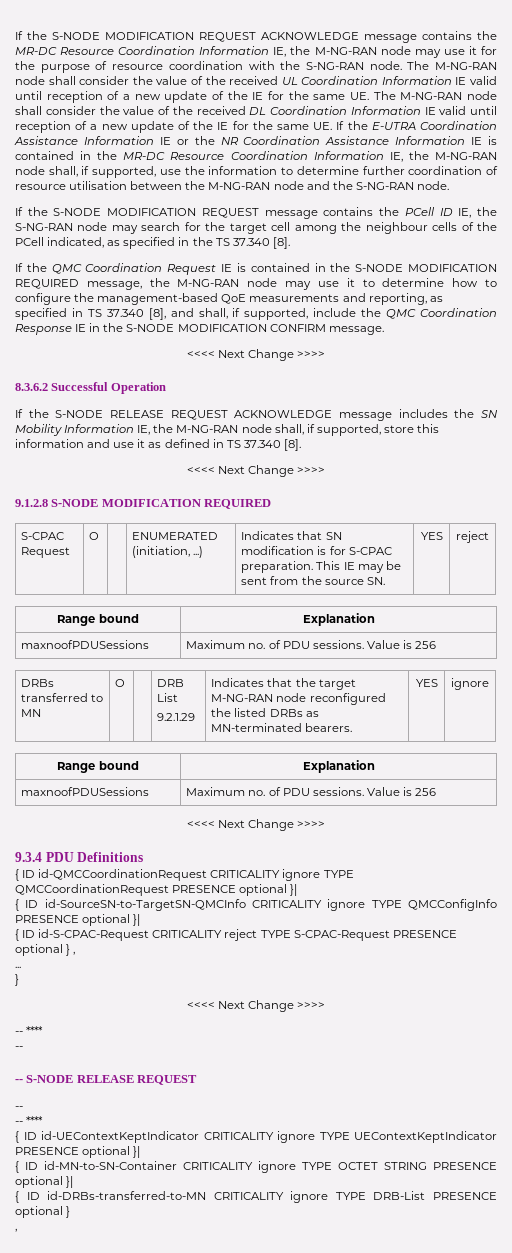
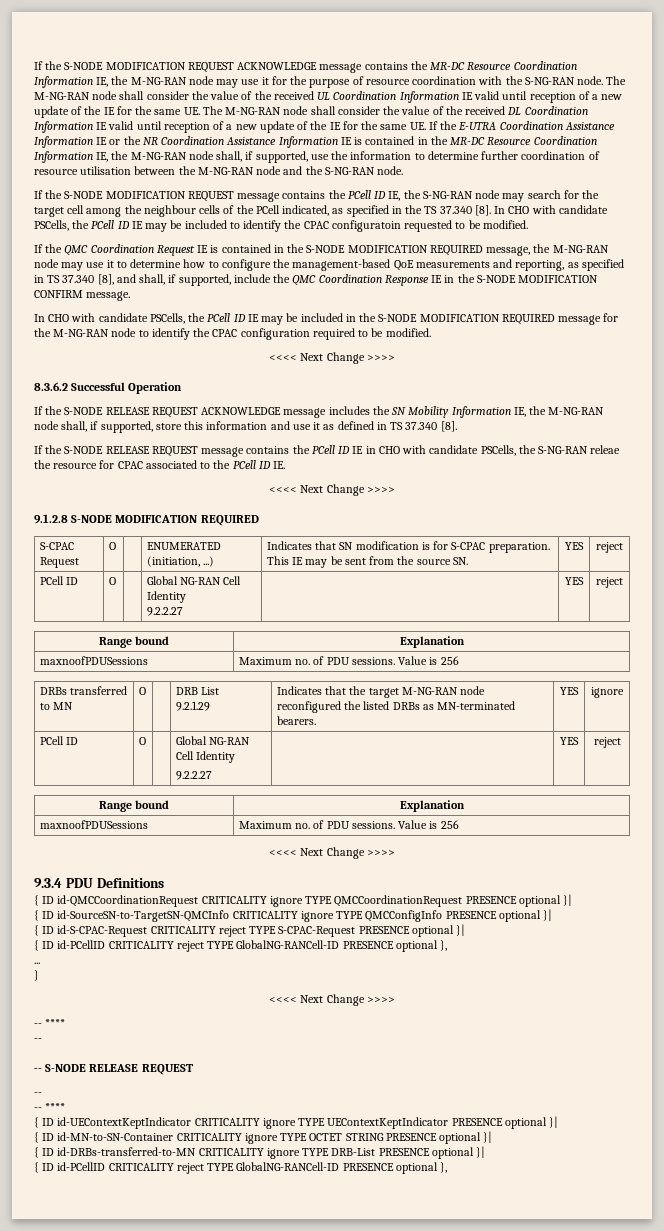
+ In CHO with candidate PSCells, the PCell ID IE may be included to identify the CPAC configuratoin requested to be modified.
+ In CHO with candidate PSCells, the PCell ID IE may be included in the S-NODE MODIFICATION REQUIRED message for the M-NG-RAN node to identify the CPAC configuration required to be modified.
+ If the S-NODE RELEASE REQUEST message contains the PCell ID IE in CHO with candidate PSCells, the S-NG-RAN releae the resource for CPAC associated to the PCell ID IE.
  S-CPAC Request | O | | ENUMERATED (initiation, ...) | Indicates that SN modification is for S-CPAC preparation. This IE may be sent from the source SN. | YES | reject
+ PCell ID | O | | Global NG-RAN Cell Identity
+ 9.2.2.27 | | YES | reject
  DRBs transferred to MN | O | | DRB List
  9.2.1.29 | Indicates that the target M-NG-RAN node reconfigured the listed DRBs as MN-terminated bearers. | YES | ignore
+ PCell ID | O | | Global NG-RAN Cell Identity
+ 9.2.2.27 | | YES | reject
- { ID id-S-CPAC-Request CRITICALITY reject TYPE S-CPAC-Request PRESENCE optional } ,
+ { ID id-S-CPAC-Request CRITICALITY reject TYPE S-CPAC-Request PRESENCE optional }|
+ { ID id-PCellID CRITICALITY reject TYPE GlobalNG-RANCell-ID PRESENCE optional },
- { ID id-DRBs-transferred-to-MN CRITICALITY ignore TYPE DRB-List PRESENCE optional }
- ,
+ { ID id-DRBs-transferred-to-MN CRITICALITY ignore TYPE DRB-List PRESENCE optional }|
+ { ID id-PCellID CRITICALITY reject TYPE GlobalNG-RANCell-ID PRESENCE optional },

